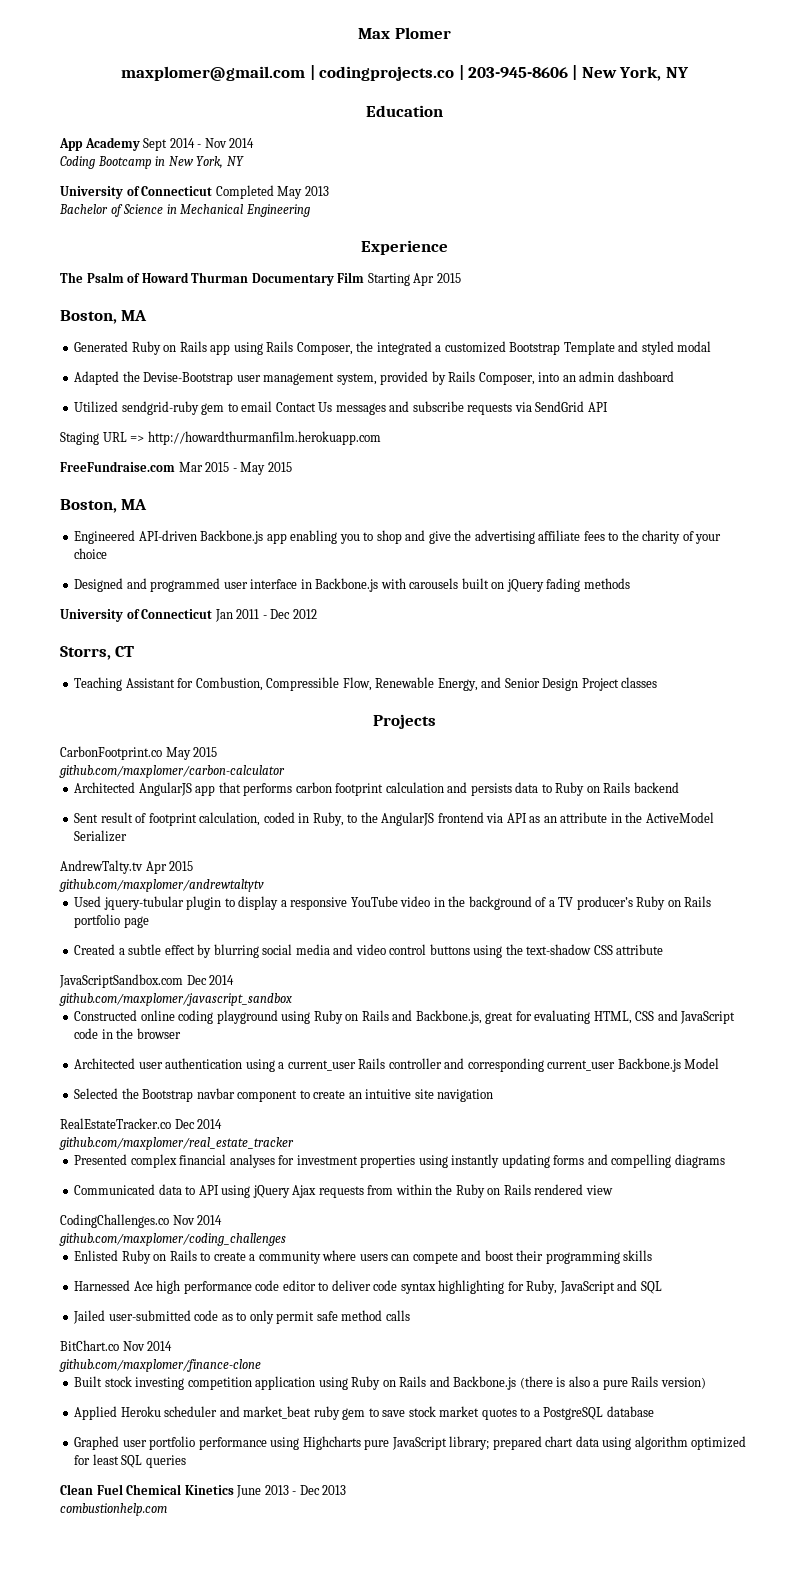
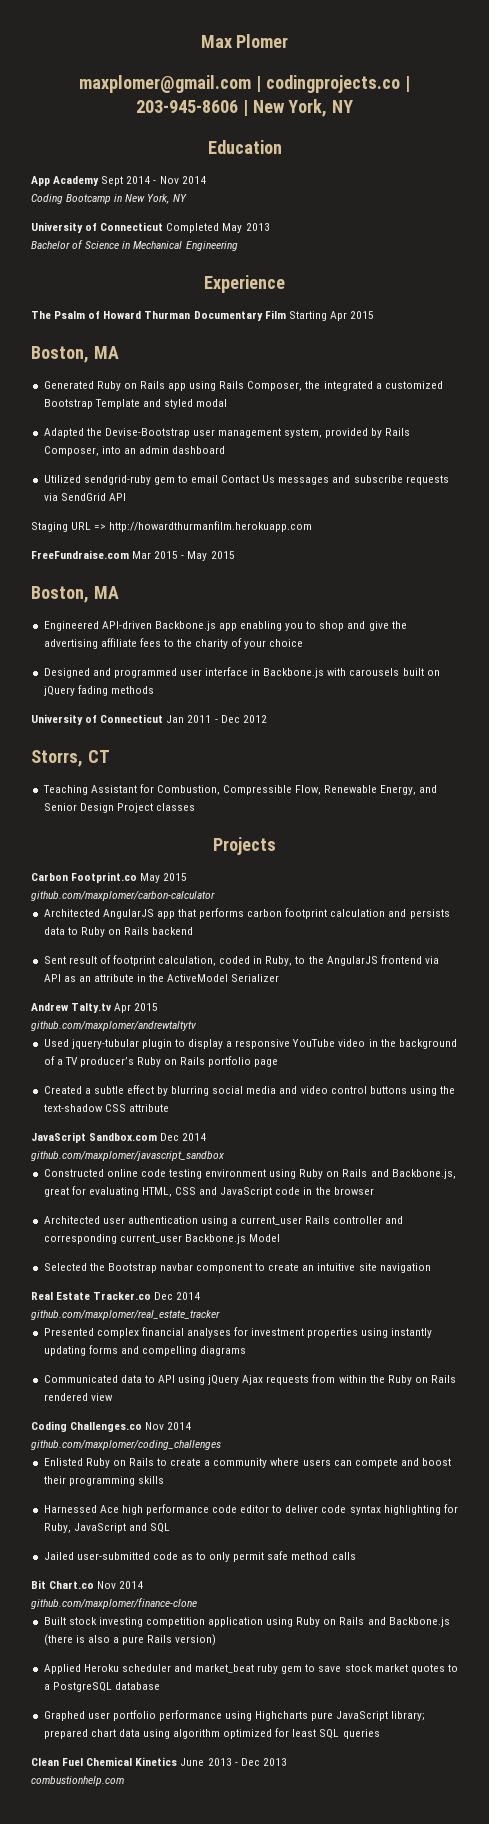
- CarbonFootprint.co May 2015
+ Carbon Footprint.co May 2015
- AndrewTalty.tv Apr 2015
+ Andrew Talty.tv Apr 2015
- JavaScriptSandbox.com Dec 2014
+ JavaScript Sandbox.com Dec 2014
- Constructed online coding playground using Ruby on Rails and Backbone.js, great for evaluating HTML, CSS and JavaScript code in the browser
+ Constructed online code testing environment using Ruby on Rails and Backbone.js, great for evaluating HTML, CSS and JavaScript code in the browser
- RealEstateTracker.co Dec 2014
+ Real Estate Tracker.co Dec 2014
- CodingChallenges.co Nov 2014
+ Coding Challenges.co Nov 2014
- BitChart.co Nov 2014
+ Bit Chart.co Nov 2014

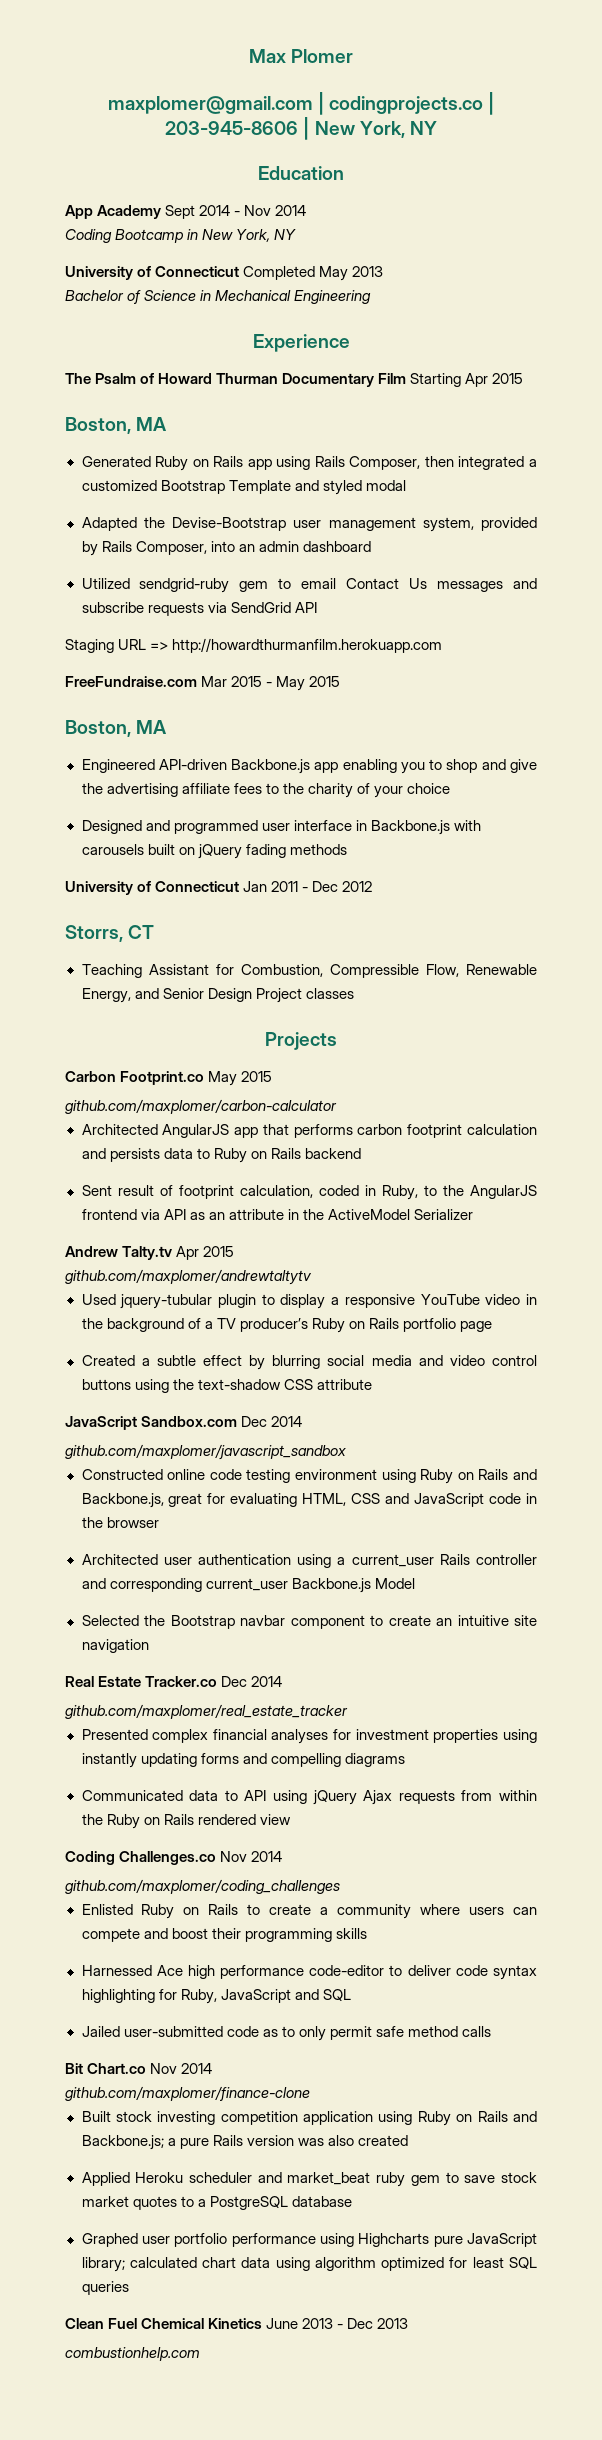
- Generated Ruby on Rails app using Rails Composer, the integrated a customized Bootstrap Template and styled modal
+ Generated Ruby on Rails app using Rails Composer, then integrated a customized Bootstrap Template and styled modal
- Harnessed Ace high performance code editor to deliver code syntax highlighting for Ruby, JavaScript and SQL
+ Harnessed Ace high performance code-editor to deliver code syntax highlighting for Ruby, JavaScript and SQL
- Built stock investing competition application using Ruby on Rails and Backbone.js (there is also a pure Rails version)
+ Built stock investing competition application using Ruby on Rails and Backbone.js; a pure Rails version was also created
- Graphed user portfolio performance using Highcharts pure JavaScript library; prepared chart data using algorithm optimized for least SQL queries
+ Graphed user portfolio performance using Highcharts pure JavaScript library; calculated chart data using algorithm optimized for least SQL queries

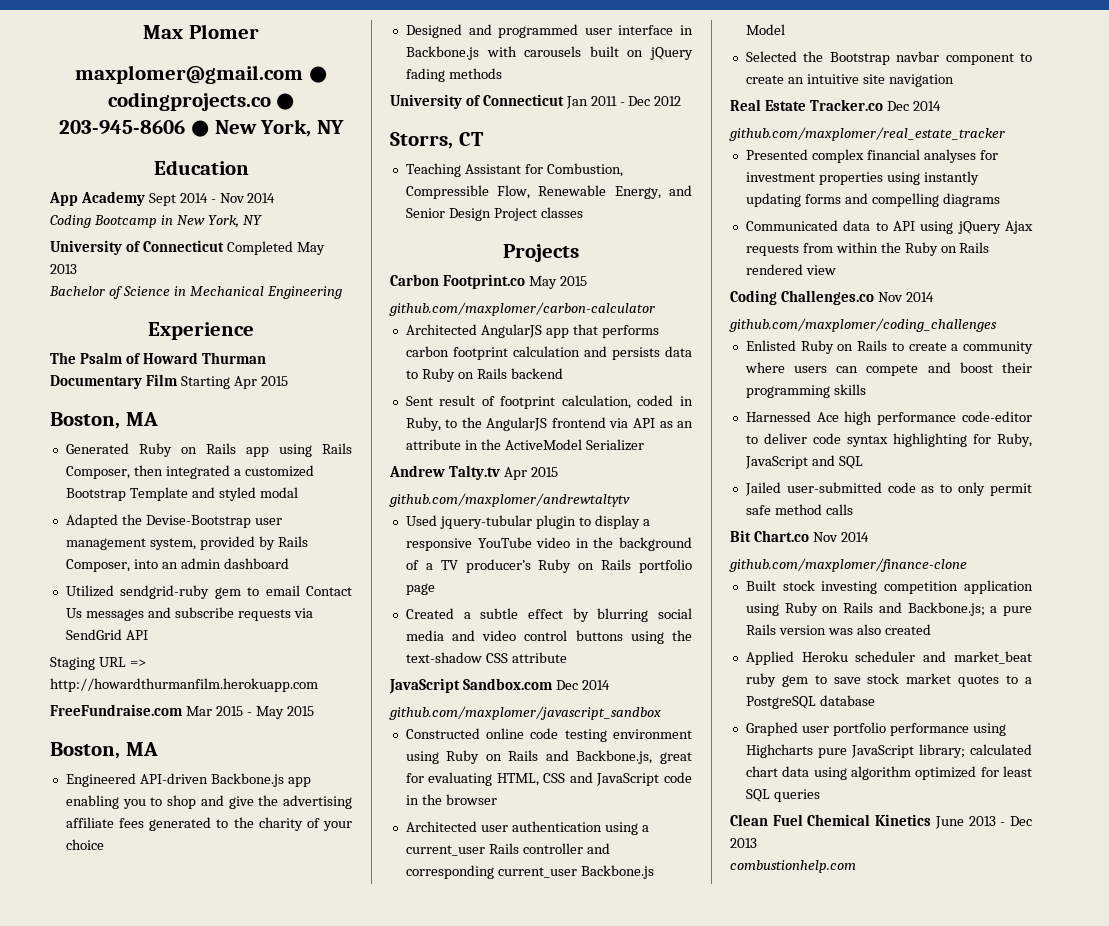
- maxplomer@gmail.com | codingprojects.co | 203-945-8606 | New York, NY
+ maxplomer@gmail.com ● codingprojects.co ● 203-945-8606 ● New York, NY
- Engineered API-driven Backbone.js app enabling you to shop and give the advertising affiliate fees to the charity of your choice
+ Engineered API-driven Backbone.js app enabling you to shop and give the advertising affiliate fees generated to the charity of your choice

